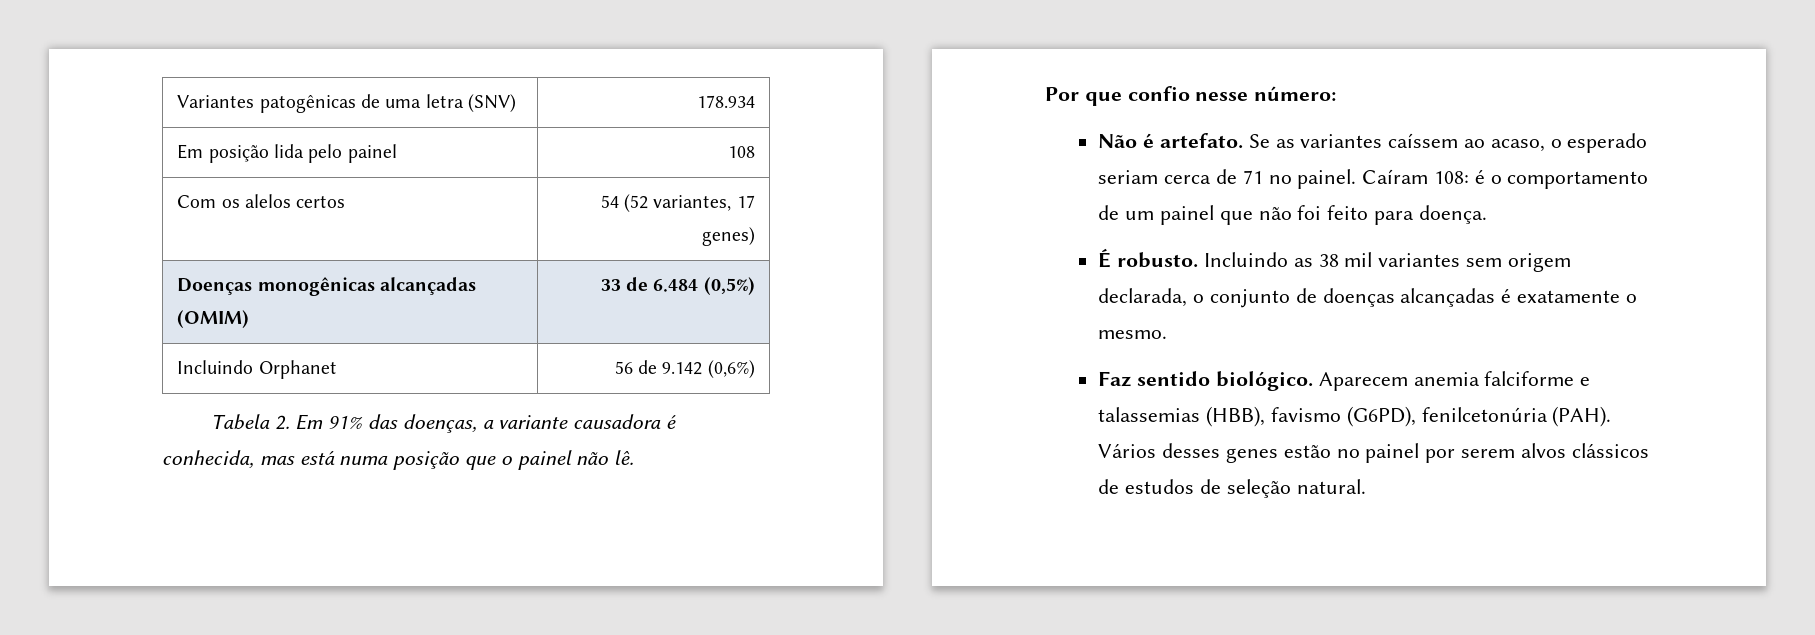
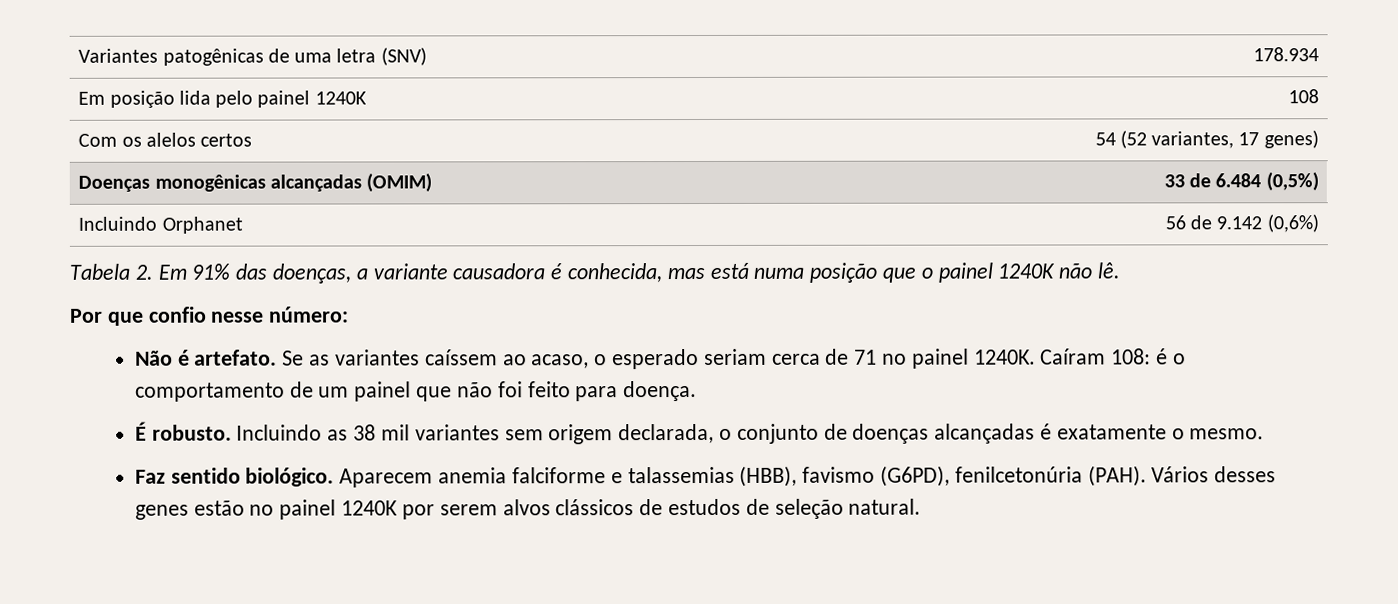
- Em posição lida pelo painel | 108
+ Em posição lida pelo painel 1240K | 108
- Tabela 2. Em 91% das doenças, a variante causadora é conhecida, mas está numa posição que o painel não lê.
+ Tabela 2. Em 91% das doenças, a variante causadora é conhecida, mas está numa posição que o painel 1240K não lê.
- Se as variantes caíssem ao acaso, o esperado seriam cerca de 71 no painel.
+ Se as variantes caíssem ao acaso, o esperado seriam cerca de 71 no painel 1240K.
- Vários desses genes estão no painel por serem alvos clássicos de estudos de seleção natural.
+ Vários desses genes estão no painel 1240K por serem alvos clássicos de estudos de seleção natural.

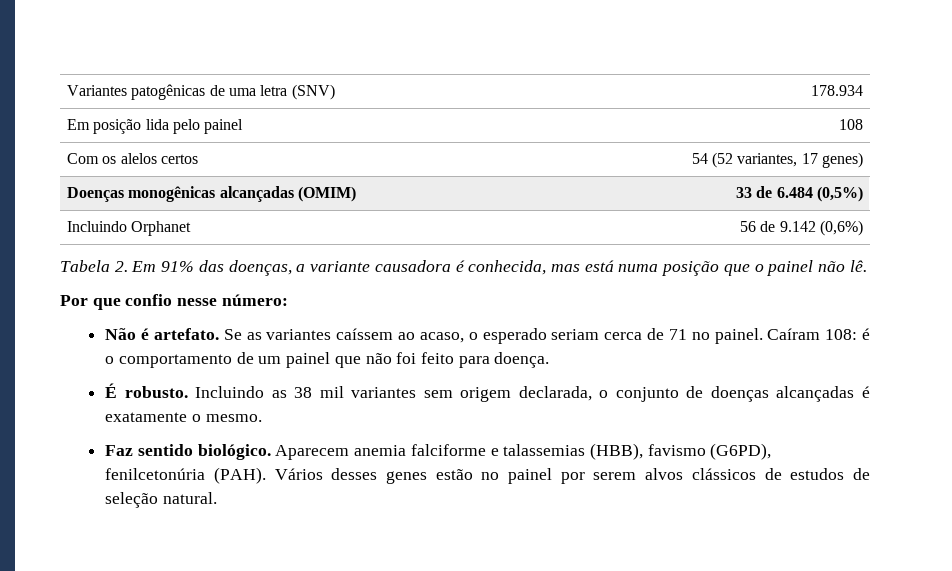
- Em posição lida pelo painel 1240K | 108
+ Em posição lida pelo painel | 108
- Tabela 2. Em 91% das doenças, a variante causadora é conhecida, mas está numa posição que o painel 1240K não lê.
+ Tabela 2. Em 91% das doenças, a variante causadora é conhecida, mas está numa posição que o painel não lê.
- Se as variantes caíssem ao acaso, o esperado seriam cerca de 71 no painel 1240K.
+ Se as variantes caíssem ao acaso, o esperado seriam cerca de 71 no painel.
- Vários desses genes estão no painel 1240K por serem alvos clássicos de estudos de seleção natural.
+ Vários desses genes estão no painel por serem alvos clássicos de estudos de seleção natural.

